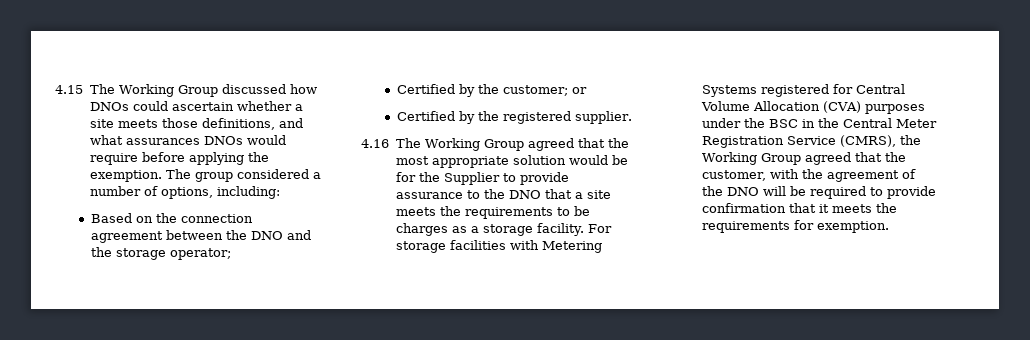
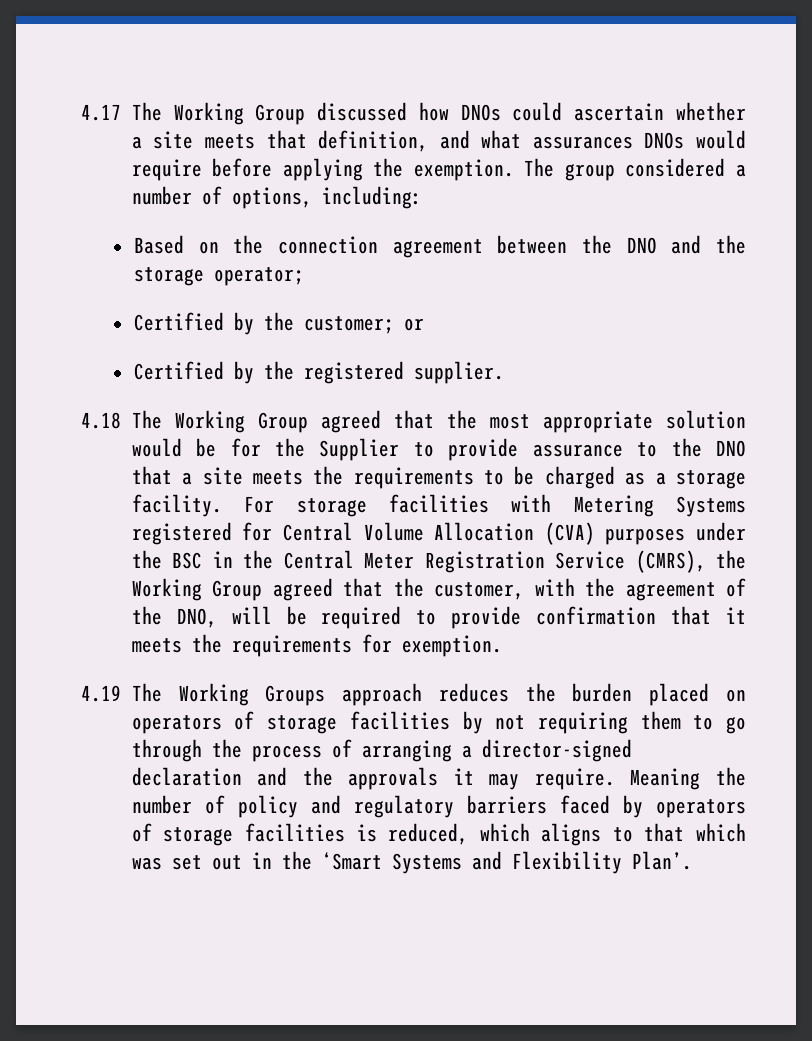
- 4.15 The Working Group discussed how DNOs could ascertain whether a site meets those definitions, and what assurances DNOs would require before applying the exemption.
+ 4.17 The Working Group discussed how DNOs could ascertain whether a site meets that definition, and what assurances DNOs would require before applying the exemption.
- 4.16 The Working Group agreed that the most appropriate solution would be for the Supplier to provide assurance to the DNO that a site meets the requirements to be charges as a storage facility.
+ 4.18 The Working Group agreed that the most appropriate solution would be for the Supplier to provide assurance to the DNO that a site meets the requirements to be charged as a storage facility.
- For storage facilities with Metering Systems registered for Central Volume Allocation (CVA) purposes under the BSC in the Central Meter Registration Service (CMRS), the Working Group agreed that the customer, with the agreement of the DNO will be required to provide confirmation that it meets the requirements for exemption.
+ For storage facilities with Metering Systems registered for Central Volume Allocation (CVA) purposes under the BSC in the Central Meter Registration Service (CMRS), the Working Group agreed that the customer, with the agreement of the DNO, will be required to provide confirmation that it meets the requirements for exemption.
+ 4.19 The Working Groups approach reduces the burden placed on operators of storage facilities by not requiring them to go through the process of arranging a director-signed declaration and the approvals it may require. Meaning the number of policy and regulatory barriers faced by operators of storage facilities is reduced, which aligns to that which was set out in the ‘Smart Systems and Flexibility Plan’.

